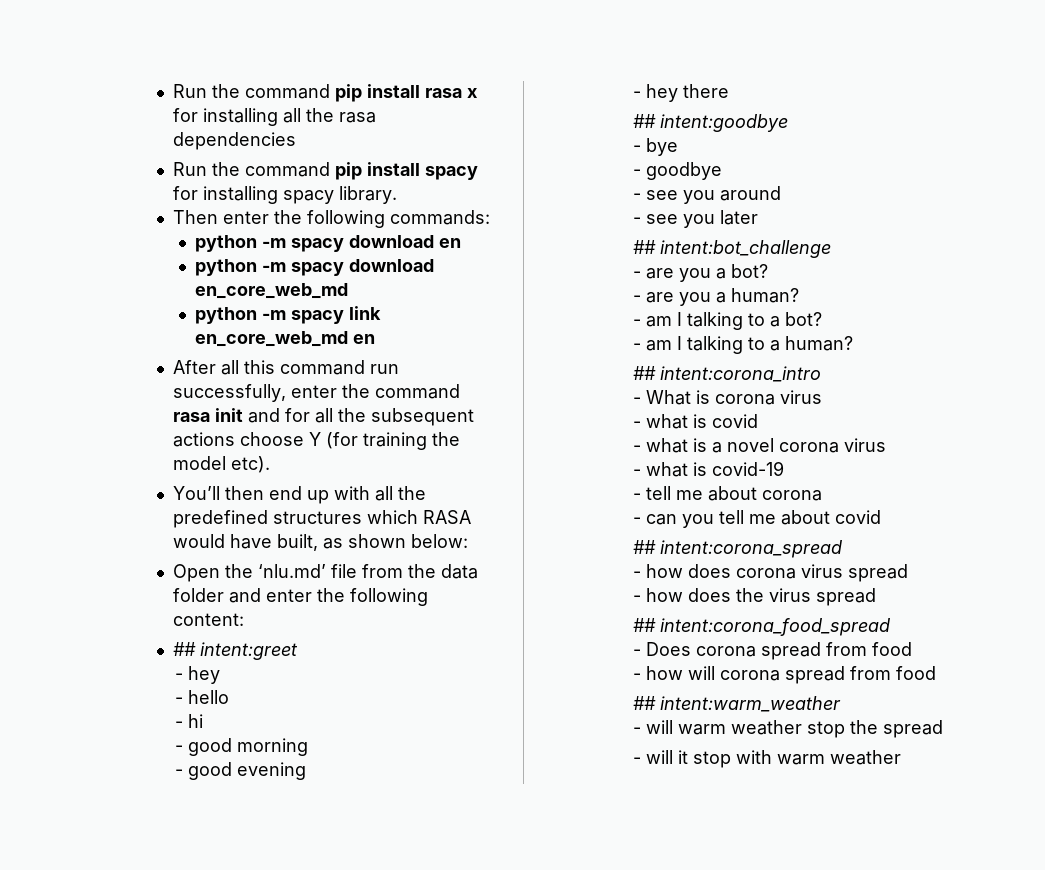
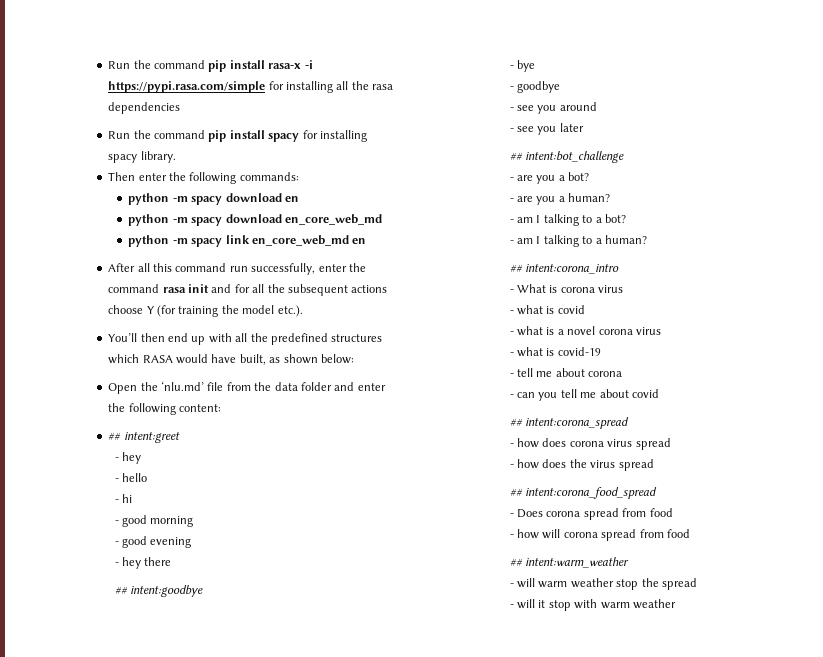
- Run the command pip install rasa x for installing all the rasa dependencies
+ Run the command pip install rasa-x -i https://pypi.rasa.com/simple for installing all the rasa dependencies
- After all this command run successfully, enter the command rasa init and for all the subsequent actions choose Y (for training the model etc).
+ After all this command run successfully, enter the command rasa init and for all the subsequent actions choose Y (for training the model etc.).

